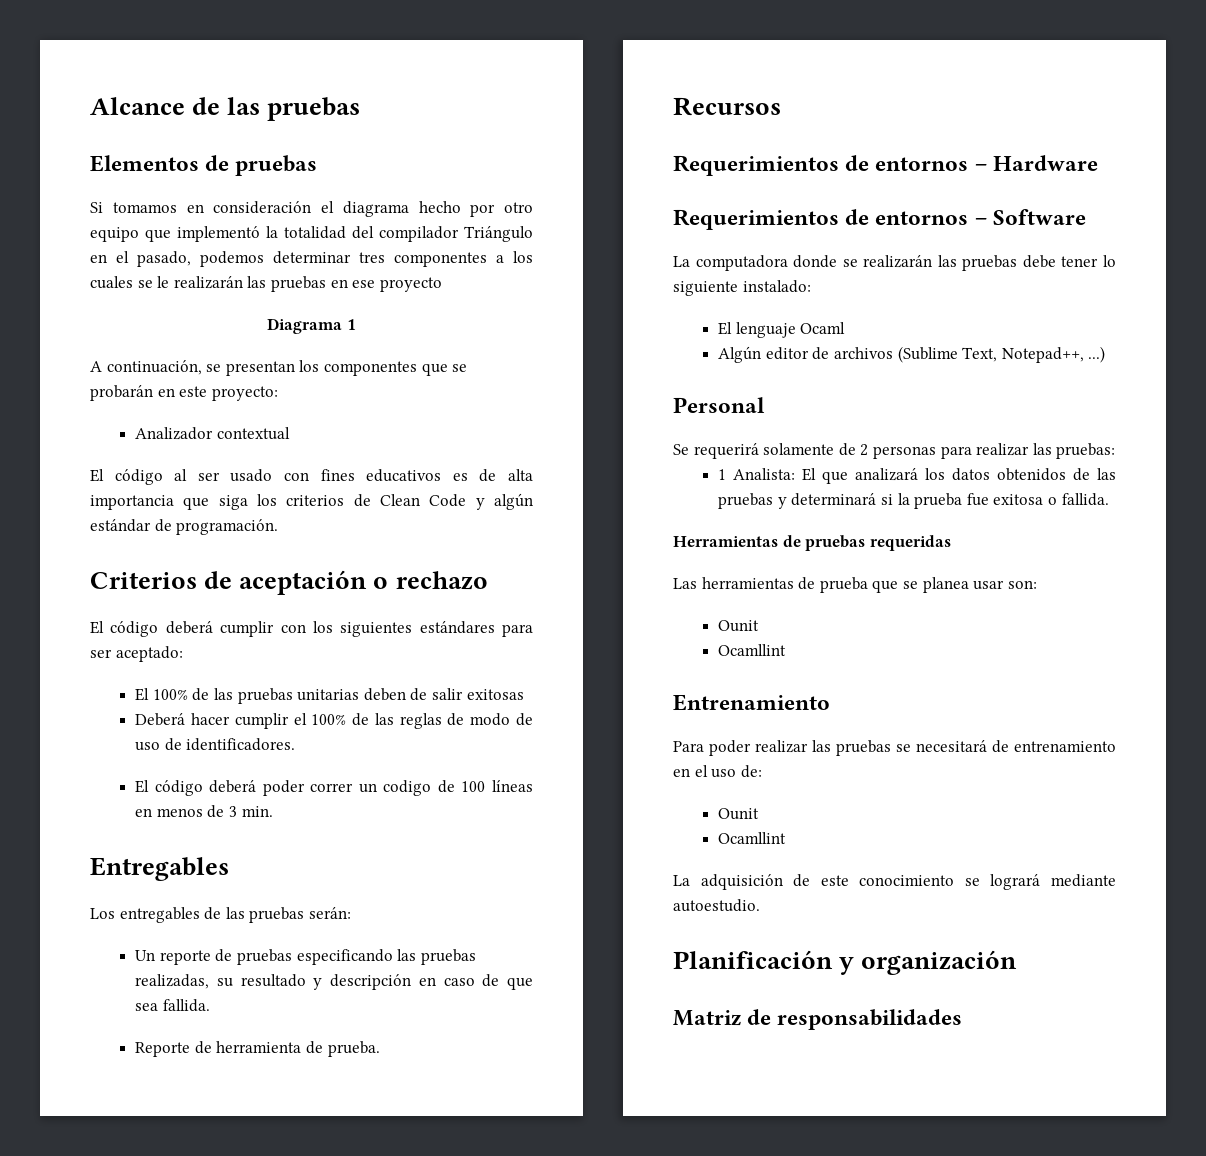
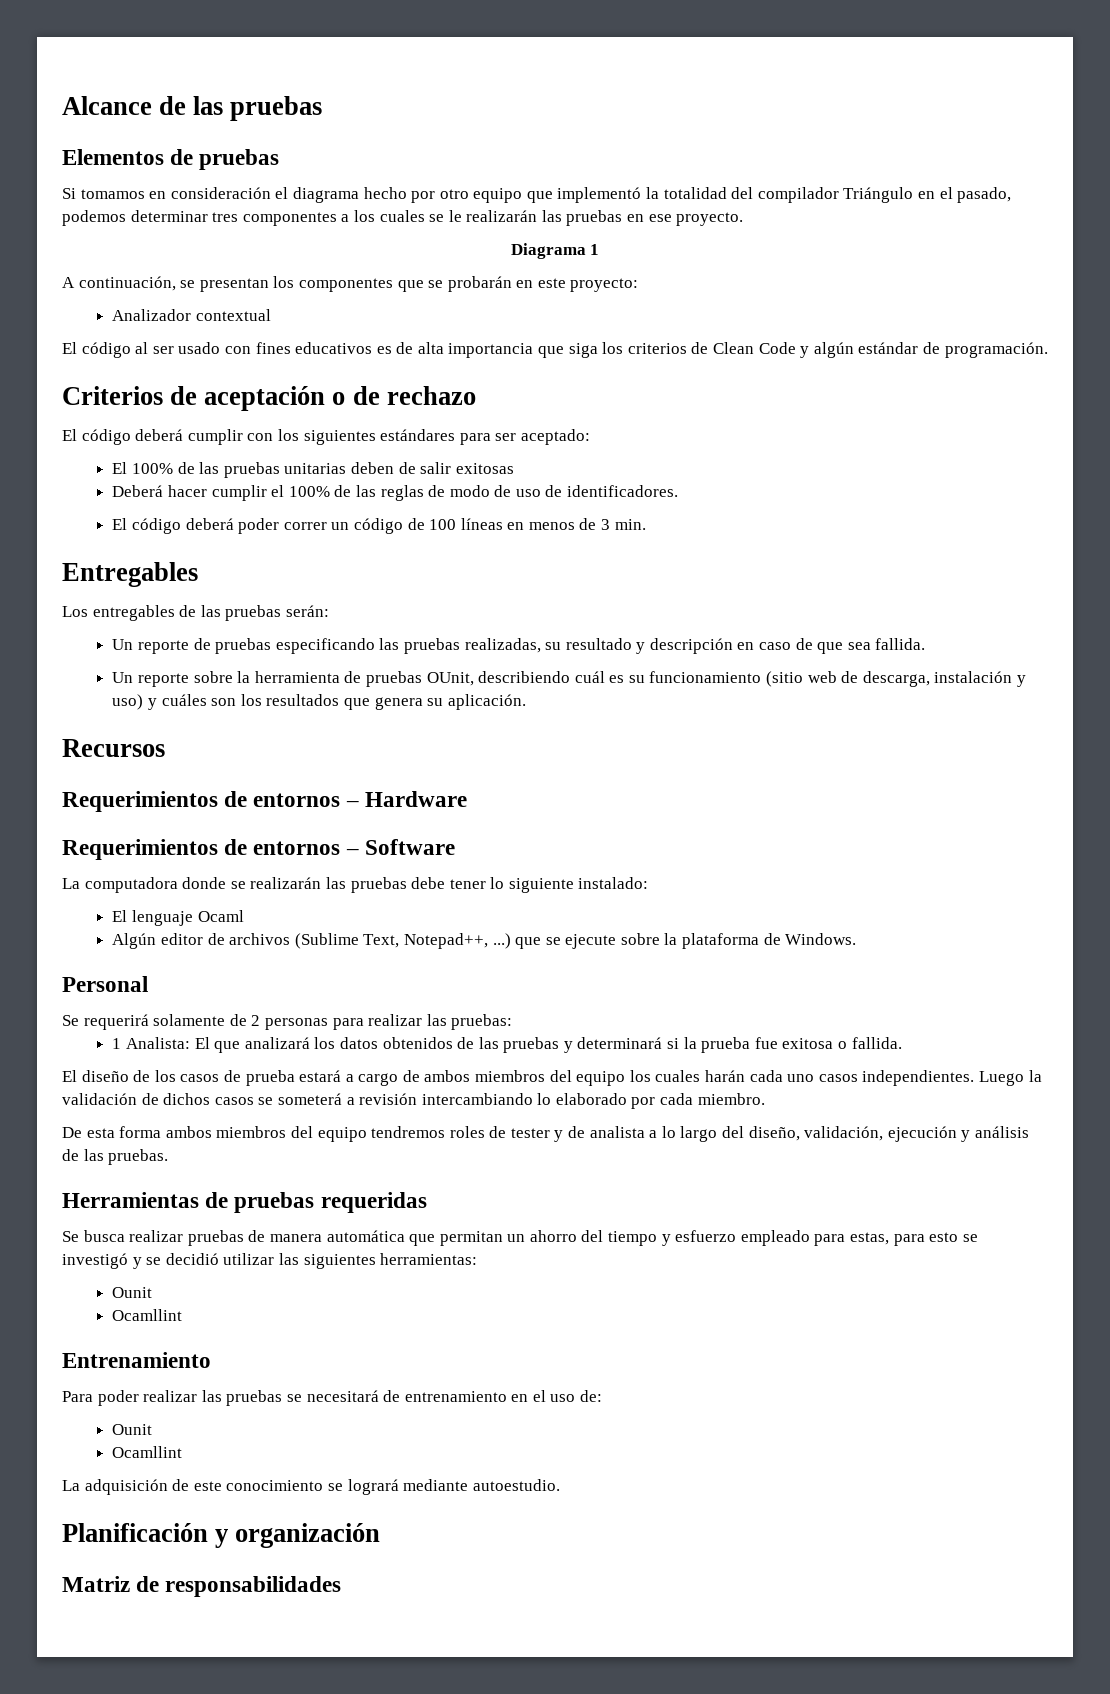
- Si tomamos en consideración el diagrama hecho por otro equipo que implementó la totalidad del compilador Triángulo en el pasado, podemos determinar tres componentes a los cuales se le realizarán las pruebas en ese proyecto
+ Si tomamos en consideración el diagrama hecho por otro equipo que implementó la totalidad del compilador Triángulo en el pasado, podemos determinar tres componentes a los cuales se le realizarán las pruebas en ese proyecto.
- Criterios de aceptación o rechazo
+ Criterios de aceptación o de rechazo
- El código deberá poder correr un codigo de 100 líneas en menos de 3 min.
+ El código deberá poder correr un código de 100 líneas en menos de 3 min.
- Reporte de herramienta de prueba.
+ Un reporte sobre la herramienta de pruebas OUnit, describiendo cuál es su funcionamiento (sitio web de descarga, instalación y uso) y cuáles son los resultados que genera su aplicación.
- Algún editor de archivos (Sublime Text, Notepad++, ...)
+ Algún editor de archivos (Sublime Text, Notepad++, ...) que se ejecute sobre la plataforma de Windows.
+ El diseño de los casos de prueba estará a cargo de ambos miembros del equipo los cuales harán cada uno casos independientes. Luego la validación de dichos casos se someterá a revisión intercambiando lo elaborado por cada miembro.
+ De esta forma ambos miembros del equipo tendremos roles de tester y de analista a lo largo del diseño, validación, ejecución y análisis de las pruebas.
  Herramientas de pruebas requeridas
- Las herramientas de prueba que se planea usar son:
+ Se busca realizar pruebas de manera automática que permitan un ahorro del tiempo y esfuerzo empleado para estas, para esto se investigó y se decidió utilizar las siguientes herramientas:

